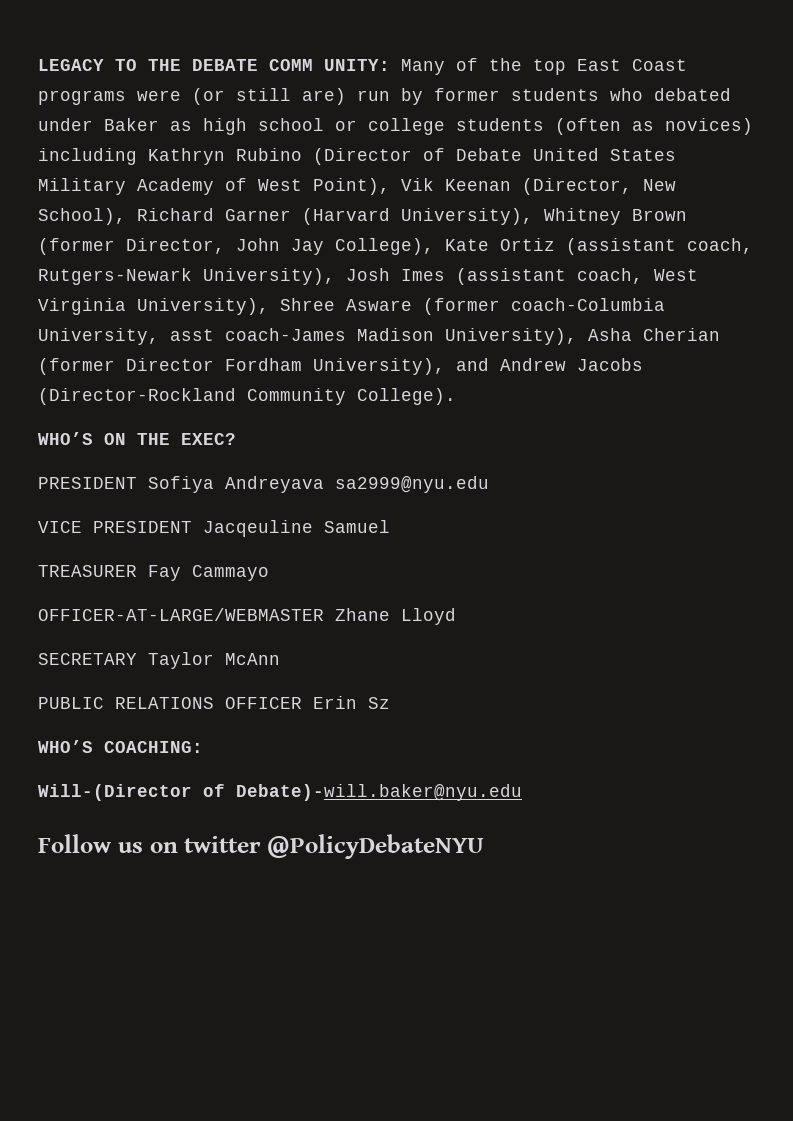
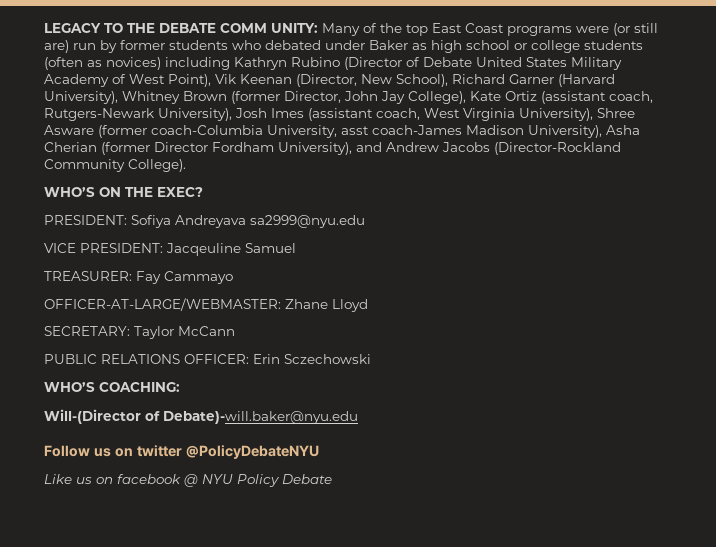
- PRESIDENT Sofiya Andreyava sa2999@nyu.edu
+ PRESIDENT: Sofiya Andreyava sa2999@nyu.edu
- VICE PRESIDENT Jacqeuline Samuel
+ VICE PRESIDENT: Jacqeuline Samuel
- TREASURER Fay Cammayo
+ TREASURER: Fay Cammayo
- OFFICER-AT-LARGE/WEBMASTER Zhane Lloyd
+ OFFICER-AT-LARGE/WEBMASTER: Zhane Lloyd
- SECRETARY Taylor McAnn
+ SECRETARY: Taylor McCann
- PUBLIC RELATIONS OFFICER Erin Sz
+ PUBLIC RELATIONS OFFICER: Erin Sczechowski
+ Like us on facebook @ NYU Policy Debate

